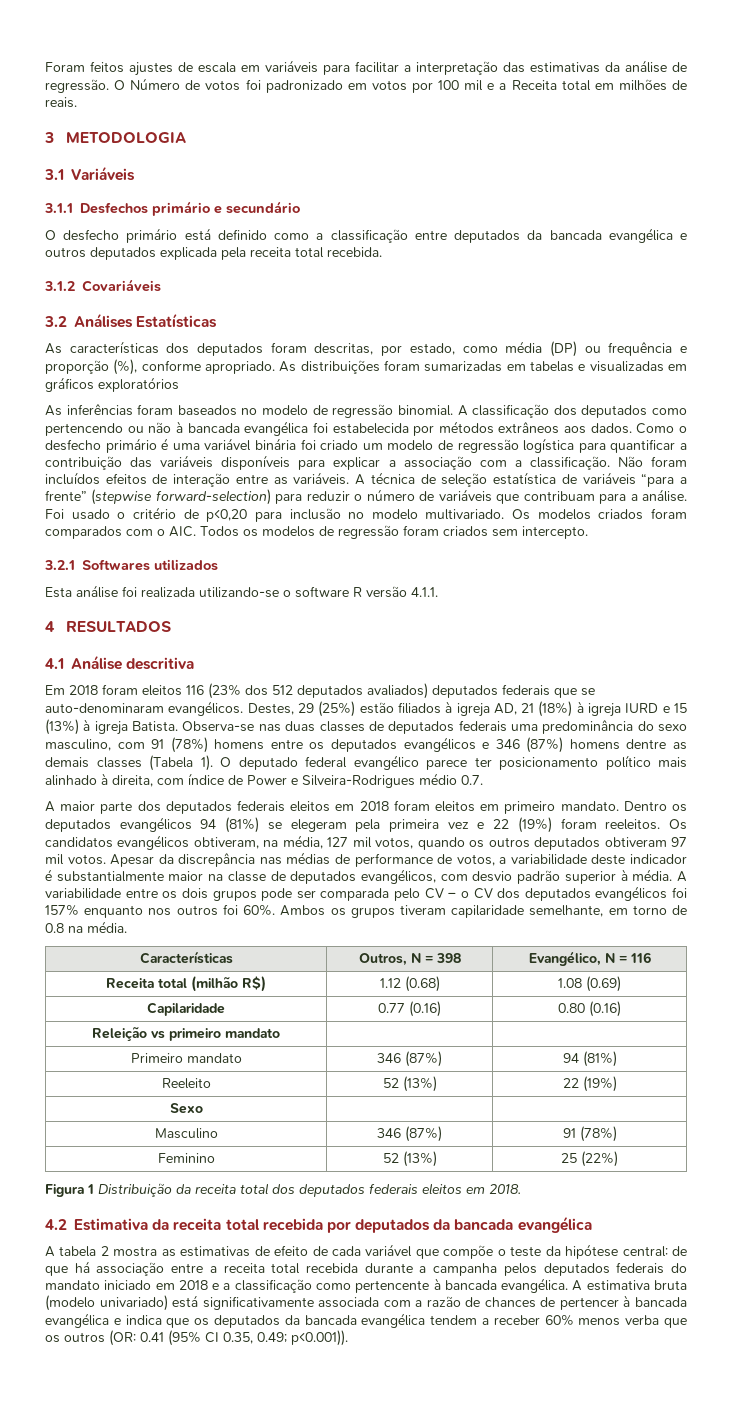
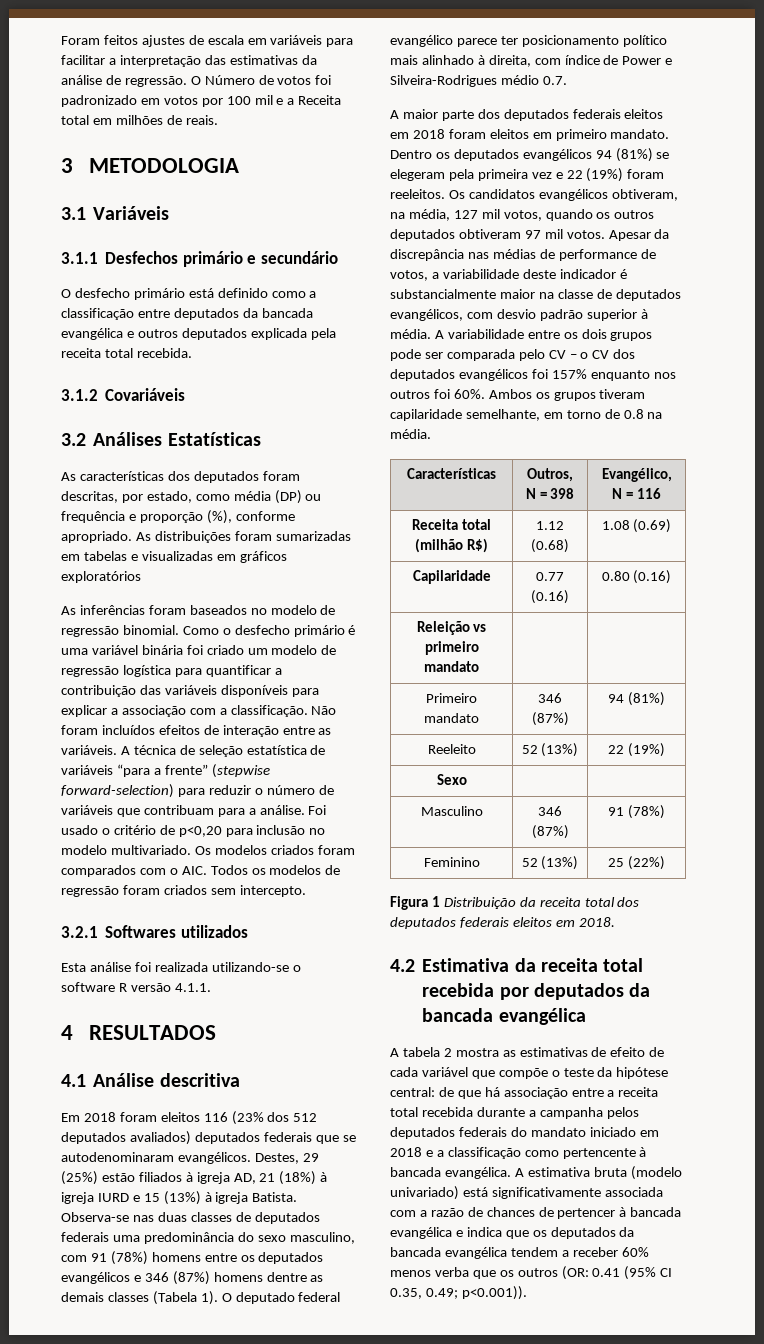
- A classificação dos deputados como pertencendo ou não à bancada evangélica foi estabelecida por métodos extrâneos aos dados.
- Em 2018 foram eleitos 116 (23% dos 512 deputados avaliados) deputados federais que se auto-denominaram evangélicos.
+ Em 2018 foram eleitos 116 (23% dos 512 deputados avaliados) deputados federais que se autodenominaram evangélicos.
- Apesar da discrepância nas médias de performance de votos, a variabilidade deste indicador é substantialmente maior na classe de deputados evangélicos, com desvio padrão superior à média.
+ Apesar da discrepância nas médias de performance de votos, a variabilidade deste indicador é substancialmente maior na classe de deputados evangélicos, com desvio padrão superior à média.

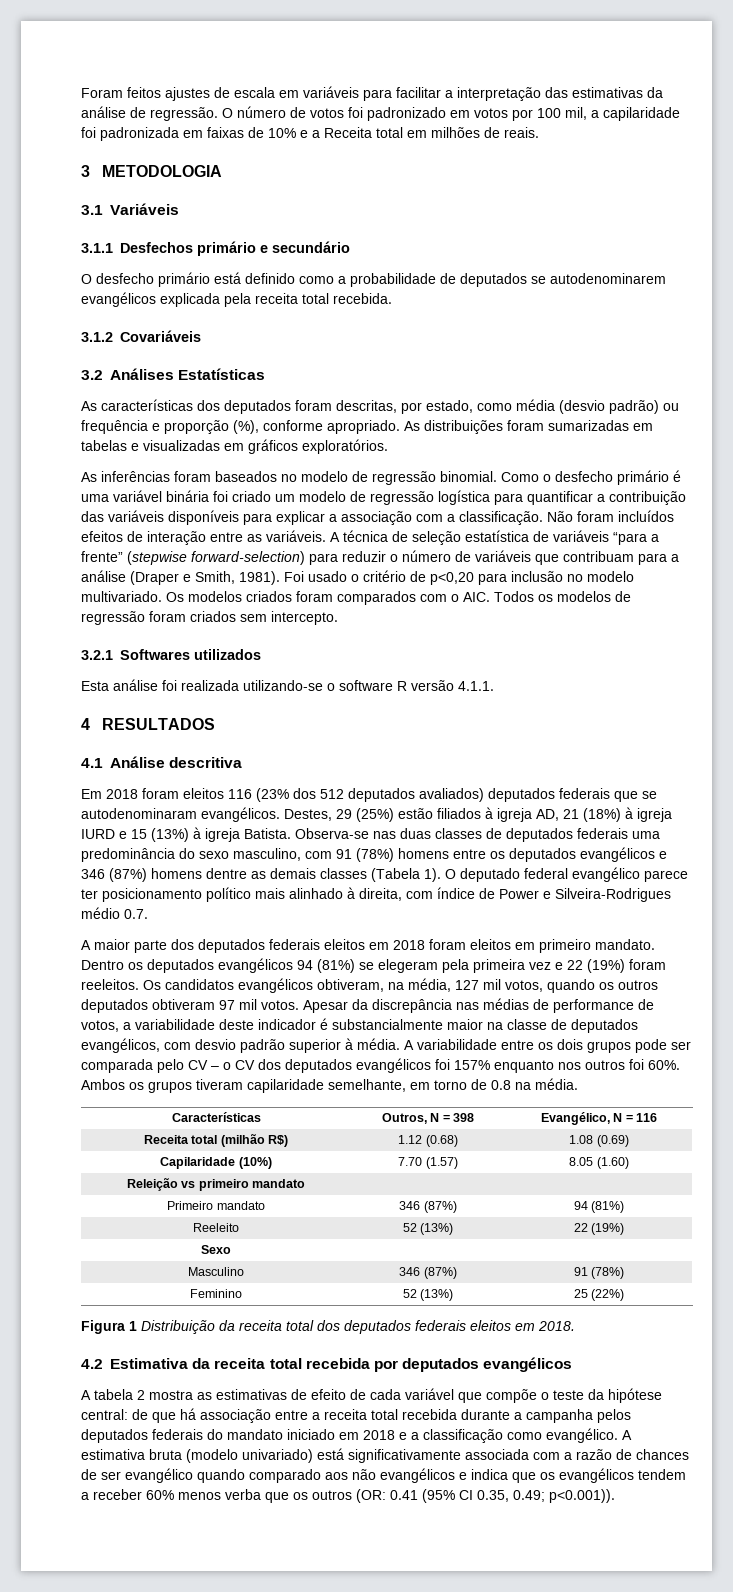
- O Número de votos foi padronizado em votos por 100 mil e a Receita total em milhões de reais.
+ O número de votos foi padronizado em votos por 100 mil, a capilaridade foi padronizada em faixas de 10% e a Receita total em milhões de reais.
- O desfecho primário está definido como a classificação entre deputados da bancada evangélica e outros deputados explicada pela receita total recebida.
+ O desfecho primário está definido como a probabilidade de deputados se autodenominarem evangélicos explicada pela receita total recebida.
- As características dos deputados foram descritas, por estado, como média (DP) ou frequência e proporção (%), conforme apropriado.
+ As características dos deputados foram descritas, por estado, como média (desvio padrão) ou frequência e proporção (%), conforme apropriado.
- As distribuições foram sumarizadas em tabelas e visualizadas em gráficos exploratórios
+ As distribuições foram sumarizadas em tabelas e visualizadas em gráficos exploratórios.
- A técnica de seleção estatística de variáveis “para a frente” (stepwise forward-selection) para reduzir o número de variáveis que contribuam para a análise.
+ A técnica de seleção estatística de variáveis “para a frente” (stepwise forward-selection) para reduzir o número de variáveis que contribuam para a análise (Draper e Smith, 1981).
- Capilaridade | 0.77 (0.16) | 0.80 (0.16)
+ Capilaridade (10%) | 7.70 (1.57) | 8.05 (1.60)
- 4.2 Estimativa da receita total recebida por deputados da bancada evangélica
+ 4.2 Estimativa da receita total recebida por deputados evangélicos
- A tabela 2 mostra as estimativas de efeito de cada variável que compõe o teste da hipótese central: de que há associação entre a receita total recebida durante a campanha pelos deputados federais do mandato iniciado em 2018 e a classificação como pertencente à bancada evangélica.
+ A tabela 2 mostra as estimativas de efeito de cada variável que compõe o teste da hipótese central: de que há associação entre a receita total recebida durante a campanha pelos deputados federais do mandato iniciado em 2018 e a classificação como evangélico.
- A estimativa bruta (modelo univariado) está significativamente associada com a razão de chances de pertencer à bancada evangélica e indica que os deputados da bancada evangélica tendem a receber 60% menos verba que os outros (OR: 0.41 (95% CI 0.35, 0.49; p<0.001)).
+ A estimativa bruta (modelo univariado) está significativamente associada com a razão de chances de ser evangélico quando comparado aos não evangélicos e indica que os evangélicos tendem a receber 60% menos verba que os outros (OR: 0.41 (95% CI 0.35, 0.49; p<0.001)).

